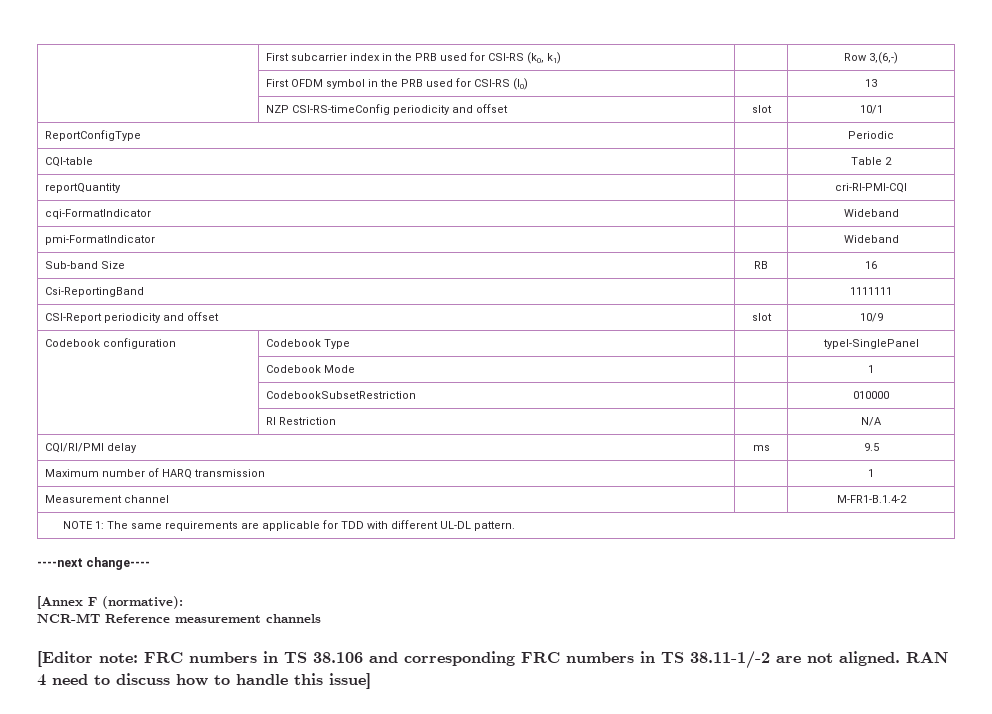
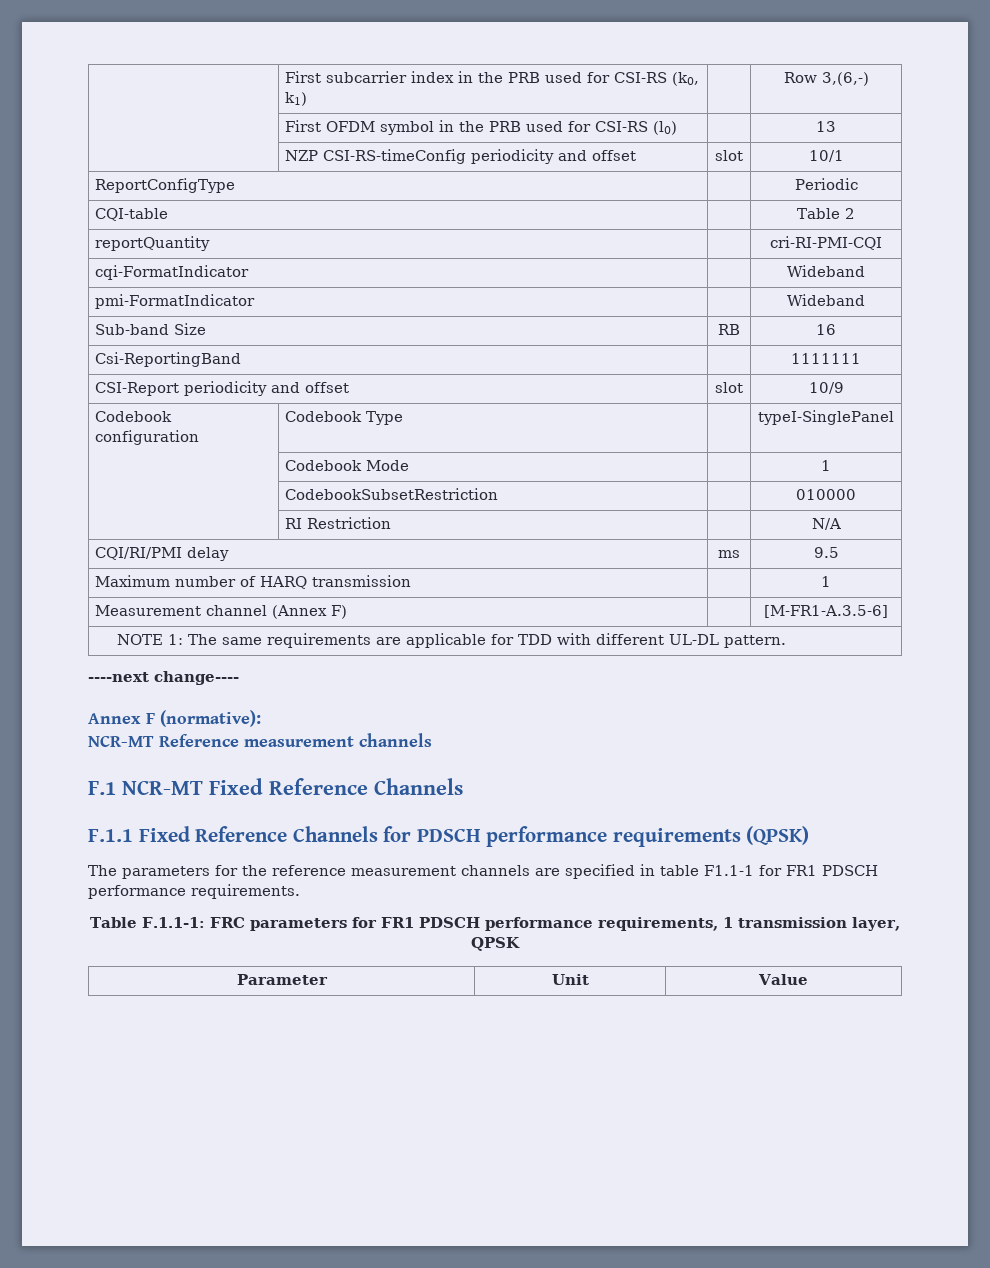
- Measurement channel | | M-FR1-B.1.4-2
+ Measurement channel (Annex F) | | [M-FR1-A.3.5-6]
- [Annex F (normative):
+ Annex F (normative):
- [Editor note: FRC numbers in TS 38.106 and corresponding FRC numbers in TS 38.11-1/-2 are not aligned. RAN 4 need to discuss how to handle this issue]
+ F.1 NCR-MT Fixed Reference Channels
+ F.1.1 Fixed Reference Channels for PDSCH performance requirements (QPSK)
+ The parameters for the reference measurement channels are specified in table F1.1-1 for FR1 PDSCH performance requirements.
+ Table F.1.1-1: FRC parameters for FR1 PDSCH performance requirements, 1 transmission layer, QPSK
+ Parameter | Unit | Value

